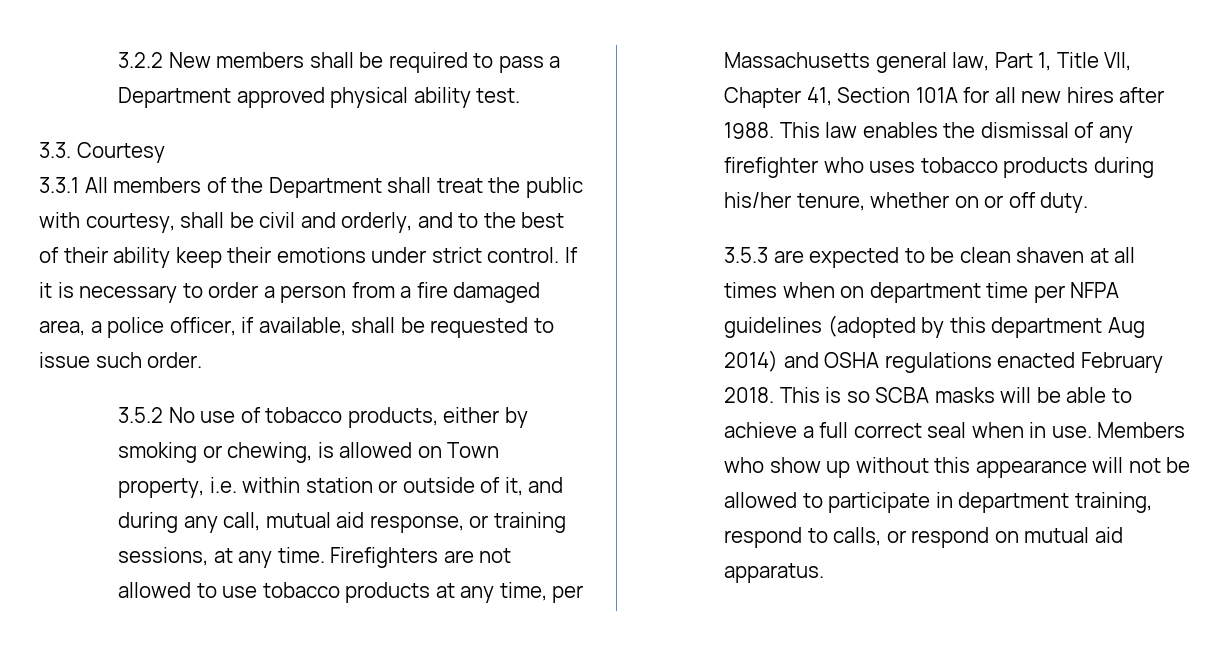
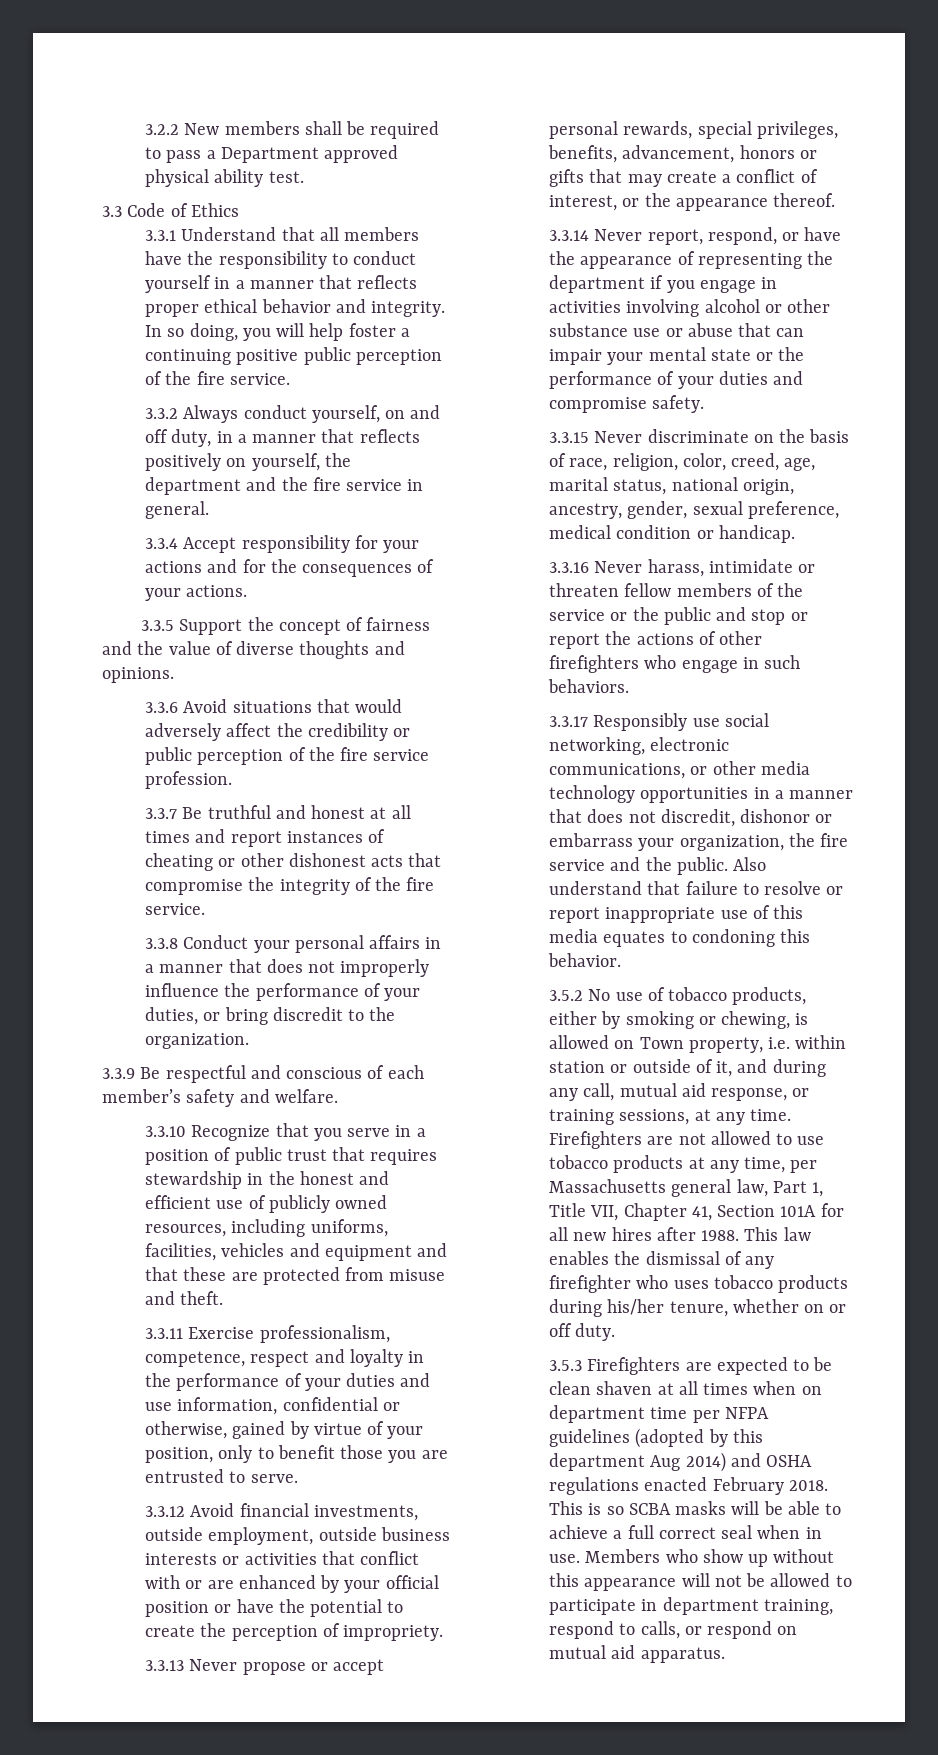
- 3.3. Courtesy
- 3.3.1 All members of the Department shall treat the public with courtesy, shall be civil and orderly, and to the best of their ability keep their emotions under strict control. If it is necessary to order a person from a fire damaged area, a police officer, if available, shall be requested to issue such order.
+ 3.3 Code of Ethics
+ 3.3.1 Understand that all members have the responsibility to conduct yourself in a manner that reflects proper ethical behavior and integrity. In so doing, you will help foster a continuing positive public perception of the fire service.
+ 3.3.2 Always conduct yourself, on and off duty, in a manner that reflects positively on yourself, the department and the fire service in general.
+ 3.3.4 Accept responsibility for your actions and for the consequences of your actions.
+ 3.3.5 Support the concept of fairness and the value of diverse thoughts and opinions.
+ 3.3.6 Avoid situations that would adversely affect the credibility or public perception of the fire service profession.
+ 3.3.7 Be truthful and honest at all times and report instances of cheating or other dishonest acts that compromise the integrity of the fire service.
+ 3.3.8 Conduct your personal affairs in a manner that does not improperly influence the performance of your duties, or bring discredit to the organization.
+ 3.3.9 Be respectful and conscious of each member’s safety and welfare.
+ 3.3.10 Recognize that you serve in a position of public trust that requires stewardship in the honest and efficient use of publicly owned resources, including uniforms, facilities, vehicles and equipment and that these are protected from misuse and theft.
+ 3.3.11 Exercise professionalism, competence, respect and loyalty in the performance of your duties and use information, confidential or otherwise, gained by virtue of your position, only to benefit those you are entrusted to serve.
+ 3.3.12 Avoid financial investments, outside employment, outside business interests or activities that conflict with or are enhanced by your official position or have the potential to create the perception of impropriety.
+ 3.3.13 Never propose or accept personal rewards, special privileges, benefits, advancement, honors or gifts that may create a conflict of interest, or the appearance thereof.
+ 3.3.14 Never report, respond, or have the appearance of representing the department if you engage in activities involving alcohol or other substance use or abuse that can impair your mental state or the performance of your duties and compromise safety.
+ 3.3.15 Never discriminate on the basis of race, religion, color, creed, age, marital status, national origin, ancestry, gender, sexual preference, medical condition or handicap.
+ 3.3.16 Never harass, intimidate or threaten fellow members of the service or the public and stop or report the actions of other firefighters who engage in such behaviors.
+ 3.3.17 Responsibly use social networking, electronic communications, or other media technology opportunities in a manner that does not discredit, dishonor or embarrass your organization, the fire service and the public. Also understand that failure to resolve or report inappropriate use of this media equates to condoning this behavior.
- 3.5.3 are expected to be clean shaven at all times when on department time per NFPA guidelines (adopted by this department Aug 2014) and OSHA regulations enacted February 2018.
+ 3.5.3 Firefighters are expected to be clean shaven at all times when on department time per NFPA guidelines (adopted by this department Aug 2014) and OSHA regulations enacted February 2018.

